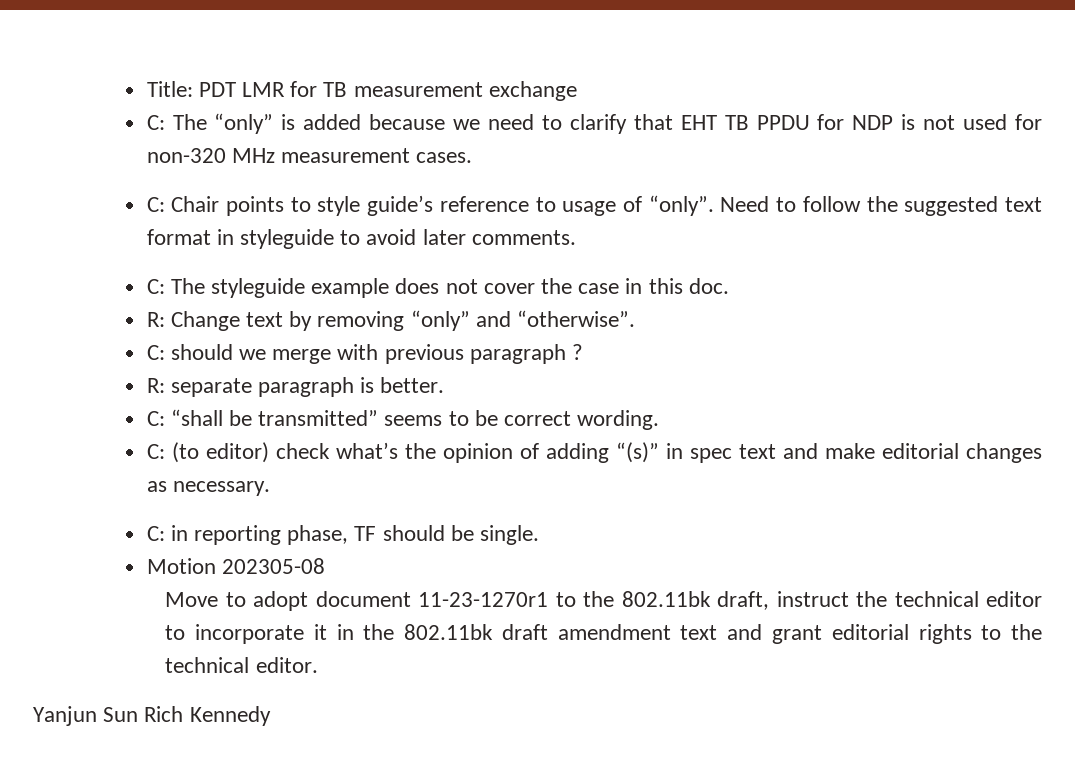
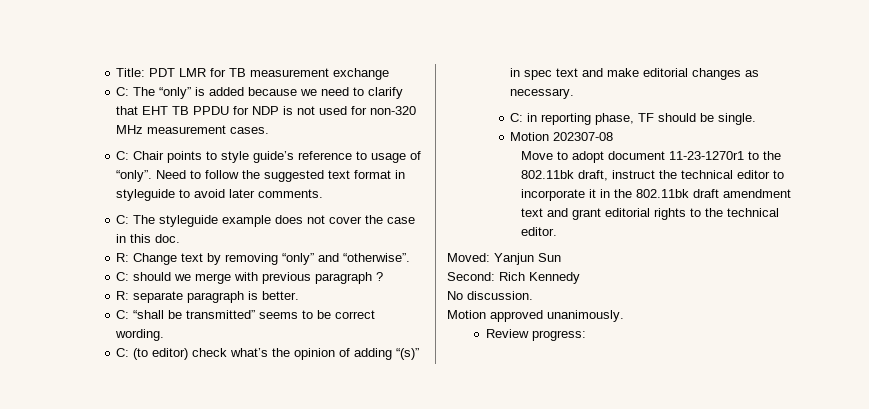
- Motion 202305-08
+ Motion 202307-08
- Yanjun Sun Rich Kennedy
+ Moved: Yanjun Sun
+ Second: Rich Kennedy
+ No discussion.
+ Motion approved unanimously.
+ Review progress:

